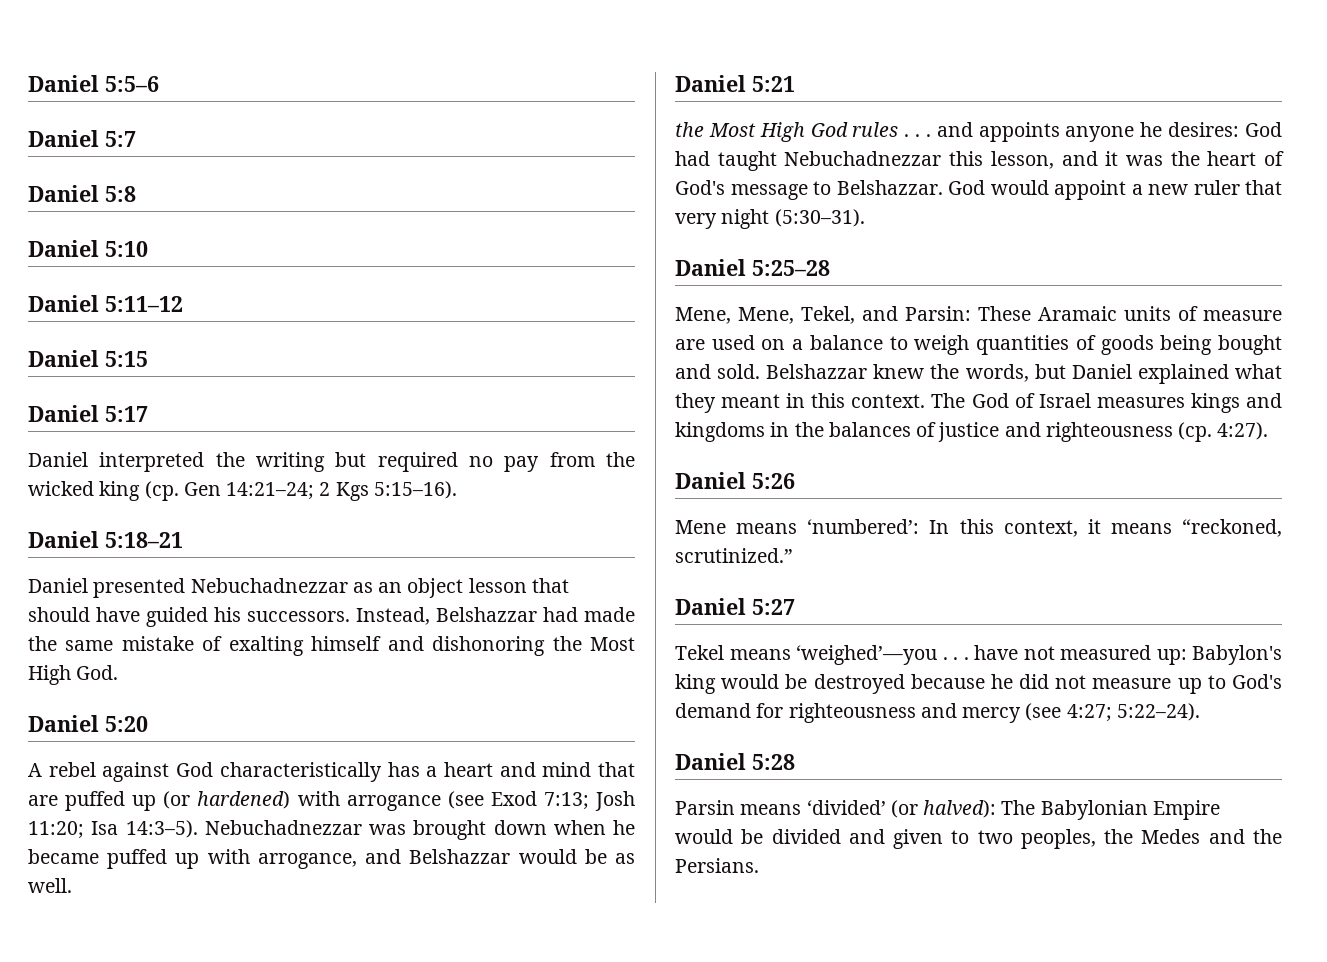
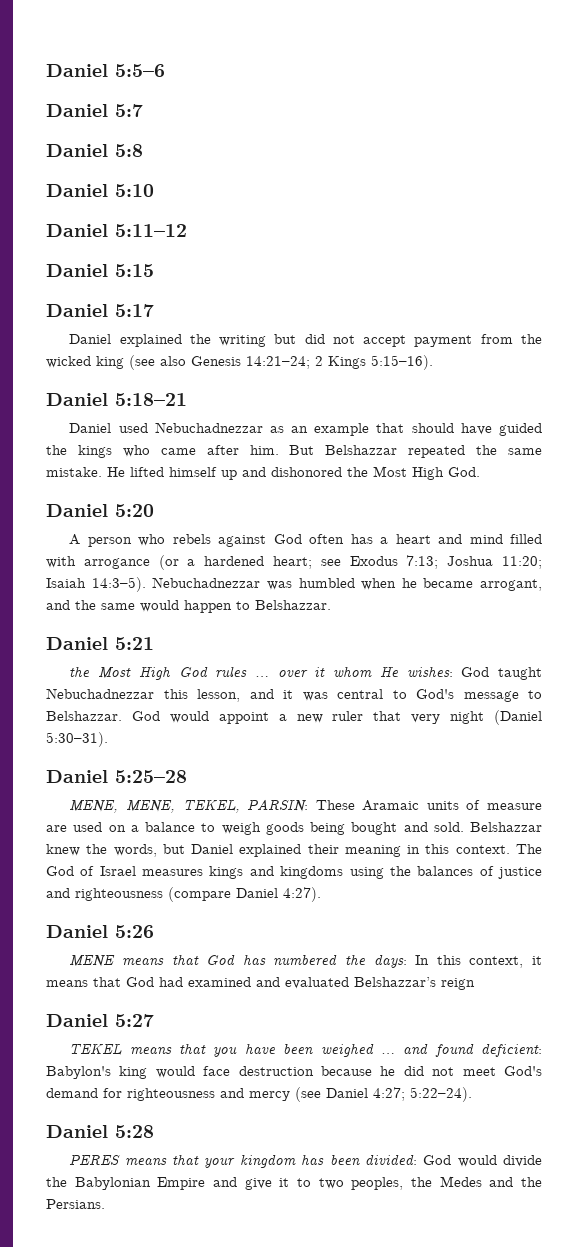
- Daniel interpreted the writing but required no pay from the wicked king (cp. Gen 14:21–24; 2 Kgs 5:15–16).
+ Daniel explained the writing but did not accept payment from the wicked king (see also Genesis 14:21–24; 2 Kings 5:15–16).
- Daniel presented Nebuchadnezzar as an object lesson that should have guided his successors. Instead, Belshazzar had made the same mistake of exalting himself and dishonoring the Most High God.
+ Daniel used Nebuchadnezzar as an example that should have guided the kings who came after him. But Belshazzar repeated the same mistake. He lifted himself up and dishonored the Most High God.
- A rebel against God characteristically has a heart and mind that are puffed up (or hardened) with arrogance (see Exod 7:13; Josh 11:20; Isa 14:3–5).
+ A person who rebels against God often has a heart and mind filled with arrogance (or a hardened heart; see Exodus 7:13; Joshua 11:20; Isaiah 14:3–5).
- Nebuchadnezzar was brought down when he became puffed up with arrogance, and Belshazzar would be as well.
+ Nebuchadnezzar was humbled when he became arrogant, and the same would happen to Belshazzar.
- the Most High God rules . . . and appoints anyone he desires: God had taught Nebuchadnezzar this lesson, and it was the heart of God's message to Belshazzar.
+ the Most High God rules … over it whom He wishes: God taught Nebuchadnezzar this lesson, and it was central to God's message to Belshazzar.
- God would appoint a new ruler that very night (5:30–31).
+ God would appoint a new ruler that very night (Daniel 5:30–31).
- Mene, Mene, Tekel, and Parsin: These Aramaic units of measure are used on a balance to weigh quantities of goods being bought and sold.
+ MENE, MENE, TEKEL, PARSIN: These Aramaic units of measure are used on a balance to weigh goods being bought and sold.
- Belshazzar knew the words, but Daniel explained what they meant in this context.
+ Belshazzar knew the words, but Daniel explained their meaning in this context.
- The God of Israel measures kings and kingdoms in the balances of justice and righteousness (cp. 4:27).
+ The God of Israel measures kings and kingdoms using the balances of justice and righteousness (compare Daniel 4:27).
- Mene means ‘numbered’: In this context, it means “reckoned, scrutinized.”
+ MENE means that God has numbered the days: In this context, it means that God had examined and evaluated Belshazzar’s reign
  Daniel 5:27
- Tekel means ‘weighed’—you . . . have not measured up: Babylon's king would be destroyed because he did not measure up to God's demand for righteousness and mercy (see 4:27; 5:22–24).
+ TEKEL means that you have been weighed … and found deficient: Babylon's king would face destruction because he did not meet God's demand for righteousness and mercy (see Daniel 4:27; 5:22–24).
- Parsin means ‘divided’ (or halved): The Babylonian Empire would be divided and given to two peoples, the Medes and the Persians.
+ PERES means that your kingdom has been divided: God would divide the Babylonian Empire and give it to two peoples, the Medes and the Persians.

